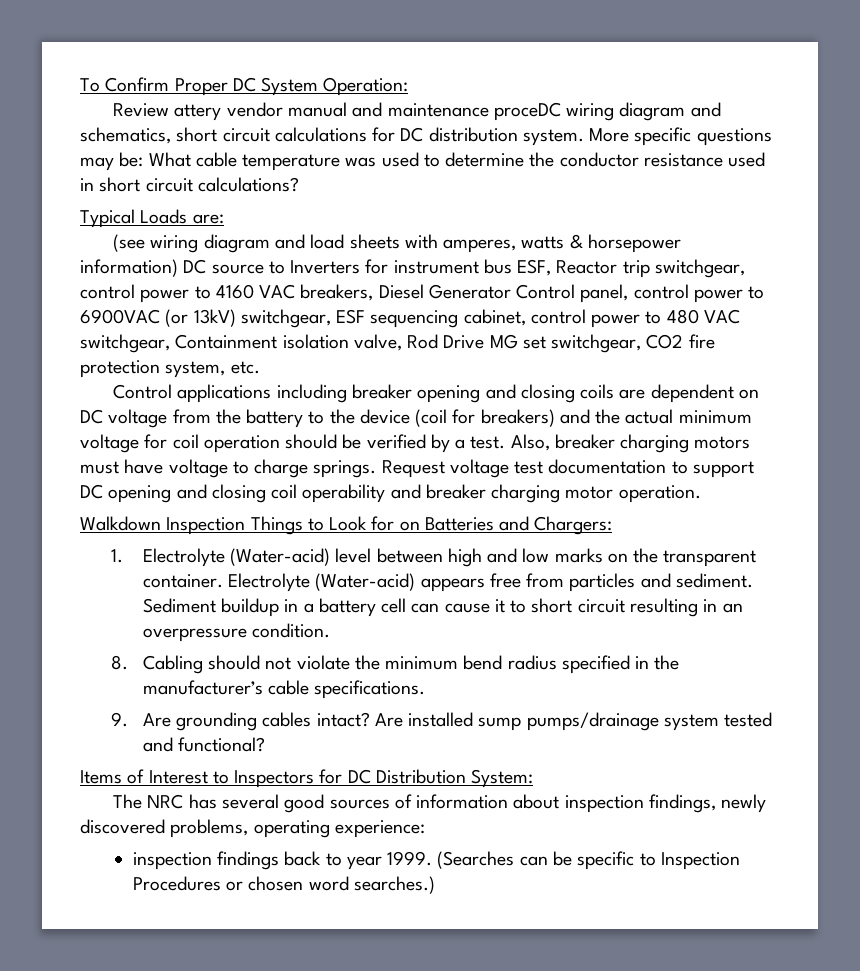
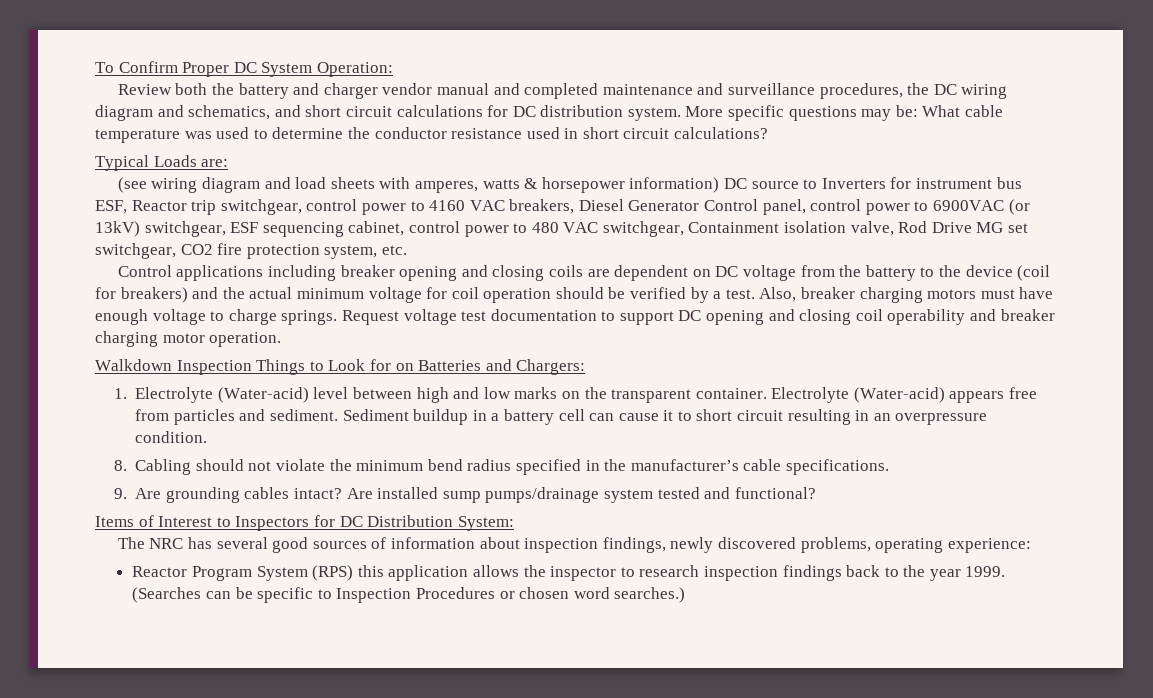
- Review attery vendor manual and maintenance proceDC wiring diagram and schematics, short circuit calculations for DC distribution system.
+ Review both the battery and charger vendor manual and completed maintenance and surveillance procedures, the DC wiring diagram and schematics, and short circuit calculations for DC distribution system.
- Also, breaker charging motors must have voltage to charge springs.
+ Also, breaker charging motors must have enough voltage to charge springs.
- inspection findings back to year 1999.
+ Reactor Program System (RPS) this application allows the inspector to research inspection findings back to the year 1999.

